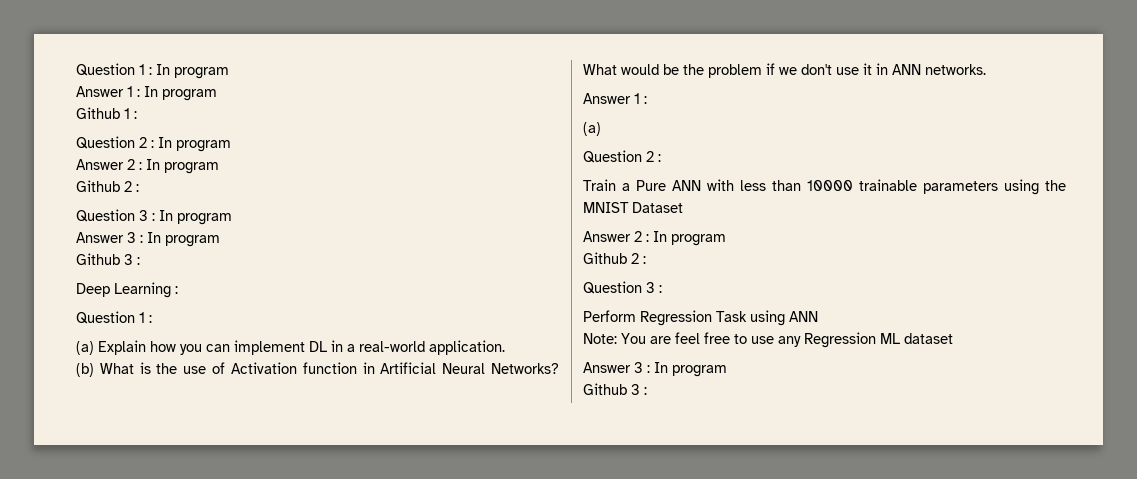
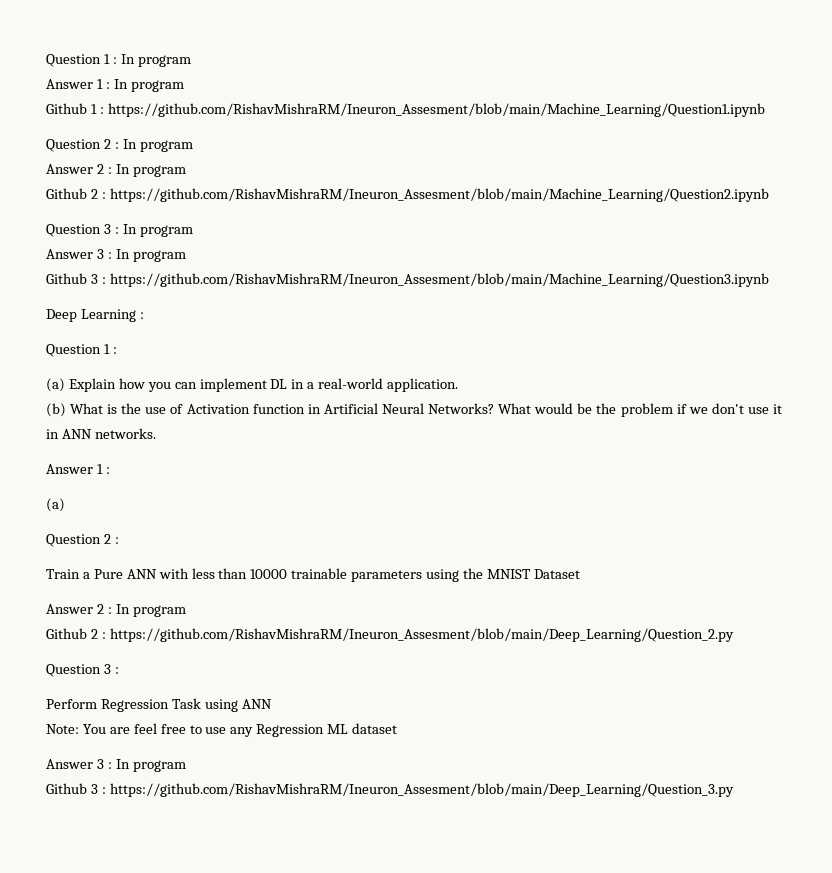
- Github 1 :
+ Github 1 : https://github.com/RishavMishraRM/Ineuron_Assesment/blob/main/Machine_Learning/Question1.ipynb
  Question 2 : In program
  Answer 2 : In program
- Github 2 :
+ Github 2 : https://github.com/RishavMishraRM/Ineuron_Assesment/blob/main/Machine_Learning/Question2.ipynb
  Question 3 : In program
  Answer 3 : In program
- Github 3 :
+ Github 3 : https://github.com/RishavMishraRM/Ineuron_Assesment/blob/main/Machine_Learning/Question3.ipynb
  Train a Pure ANN with less than 10000 trainable parameters using the MNIST Dataset
  Answer 2 : In program
- Github 2 :
+ Github 2 : https://github.com/RishavMishraRM/Ineuron_Assesment/blob/main/Deep_Learning/Question_2.py
  Note: You are feel free to use any Regression ML dataset
  Answer 3 : In program
- Github 3 :
+ Github 3 : https://github.com/RishavMishraRM/Ineuron_Assesment/blob/main/Deep_Learning/Question_3.py

